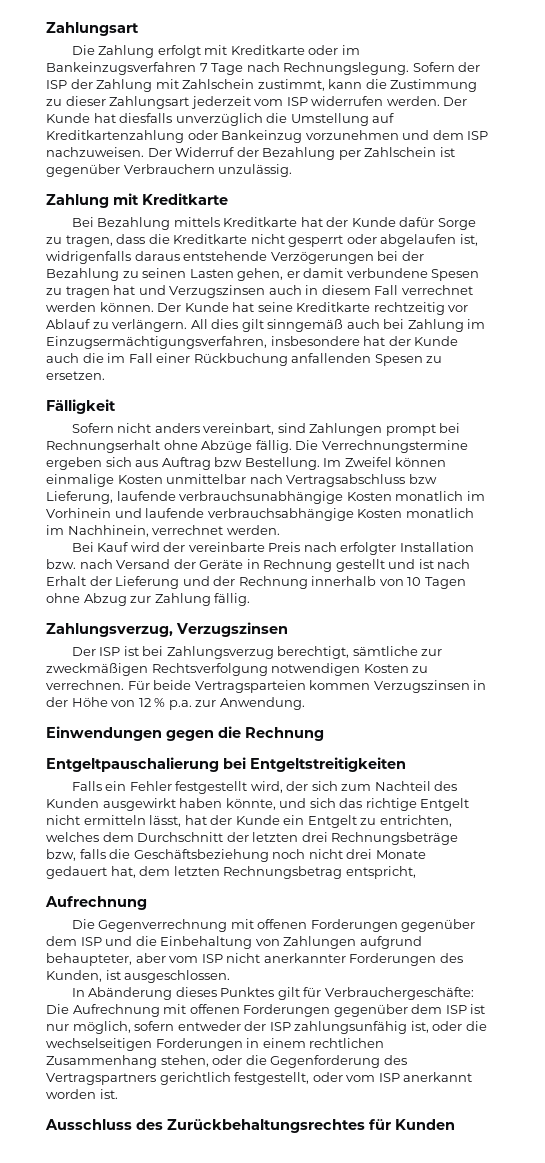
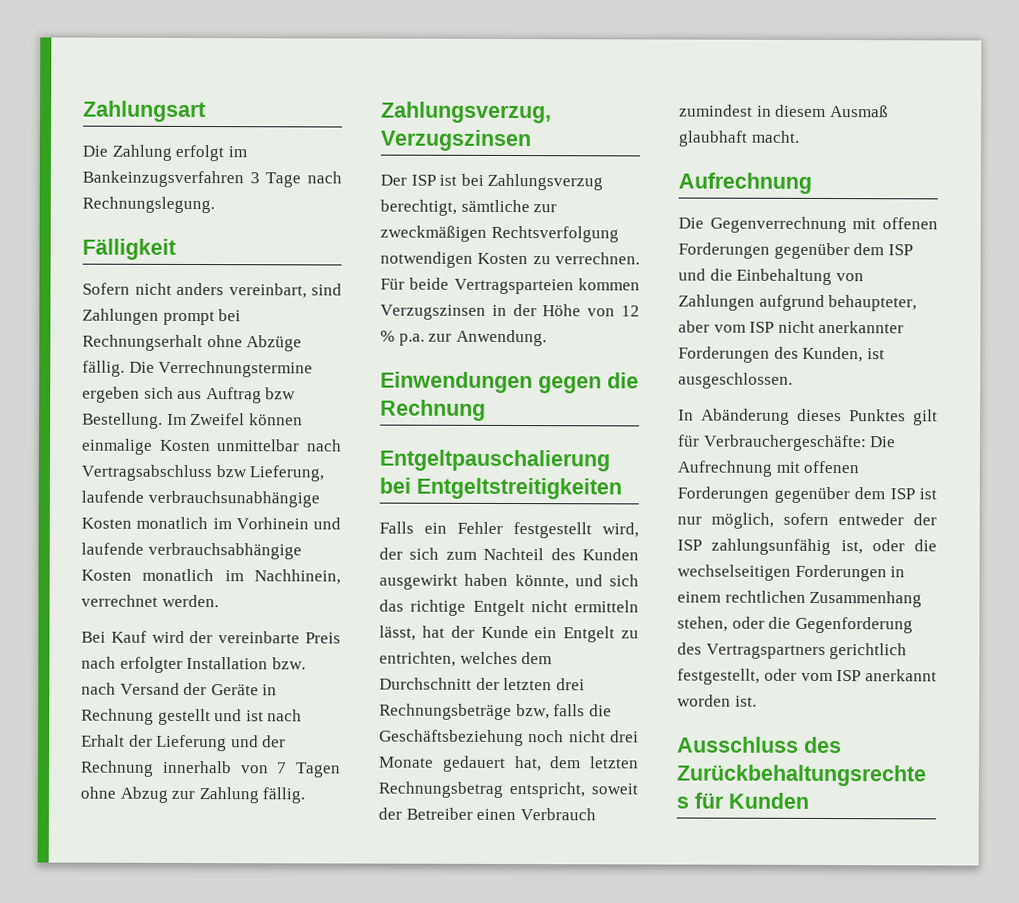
- Die Zahlung erfolgt mit Kreditkarte oder im Bankeinzugsverfahren 7 Tage nach Rechnungslegung. Sofern der ISP der Zahlung mit Zahlschein zustimmt, kann die Zustimmung zu dieser Zahlungsart jederzeit vom ISP widerrufen werden. Der Kunde hat diesfalls unverzüglich die Umstellung auf Kreditkartenzahlung oder Bankeinzug vorzunehmen und dem ISP nachzuweisen. Der Widerruf der Bezahlung per Zahlschein ist gegenüber Verbrauchern unzulässig.
- Zahlung mit Kreditkarte
- Bei Bezahlung mittels Kreditkarte hat der Kunde dafür Sorge zu tragen, dass die Kreditkarte nicht gesperrt oder abgelaufen ist, widrigenfalls daraus entstehende Verzögerungen bei der Bezahlung zu seinen Lasten gehen, er damit verbundene Spesen zu tragen hat und Verzugszinsen auch in diesem Fall verrechnet werden können. Der Kunde hat seine Kreditkarte rechtzeitig vor Ablauf zu verlängern. All dies gilt sinngemäß auch bei Zahlung im Einzugsermächtigungsverfahren, insbesondere hat der Kunde auch die im Fall einer Rückbuchung anfallenden Spesen zu ersetzen.
+ Die Zahlung erfolgt im Bankeinzugsverfahren 3 Tage nach Rechnungslegung.
- Bei Kauf wird der vereinbarte Preis nach erfolgter Installation bzw. nach Versand der Geräte in Rechnung gestellt und ist nach Erhalt der Lieferung und der Rechnung innerhalb von 10 Tagen ohne Abzug zur Zahlung fällig.
+ Bei Kauf wird der vereinbarte Preis nach erfolgter Installation bzw. nach Versand der Geräte in Rechnung gestellt und ist nach Erhalt der Lieferung und der Rechnung innerhalb von 7 Tagen ohne Abzug zur Zahlung fällig.
- Falls ein Fehler festgestellt wird, der sich zum Nachteil des Kunden ausgewirkt haben könnte, und sich das richtige Entgelt nicht ermitteln lässt, hat der Kunde ein Entgelt zu entrichten, welches dem Durchschnitt der letzten drei Rechnungsbeträge bzw, falls die Geschäftsbeziehung noch nicht drei Monate gedauert hat, dem letzten Rechnungsbetrag entspricht,
+ Falls ein Fehler festgestellt wird, der sich zum Nachteil des Kunden ausgewirkt haben könnte, und sich das richtige Entgelt nicht ermitteln lässt, hat der Kunde ein Entgelt zu entrichten, welches dem Durchschnitt der letzten drei Rechnungsbeträge bzw, falls die Geschäftsbeziehung noch nicht drei Monate gedauert hat, dem letzten Rechnungsbetrag entspricht, soweit der Betreiber einen Verbrauch zumindest in diesem Ausmaß glaubhaft macht.

